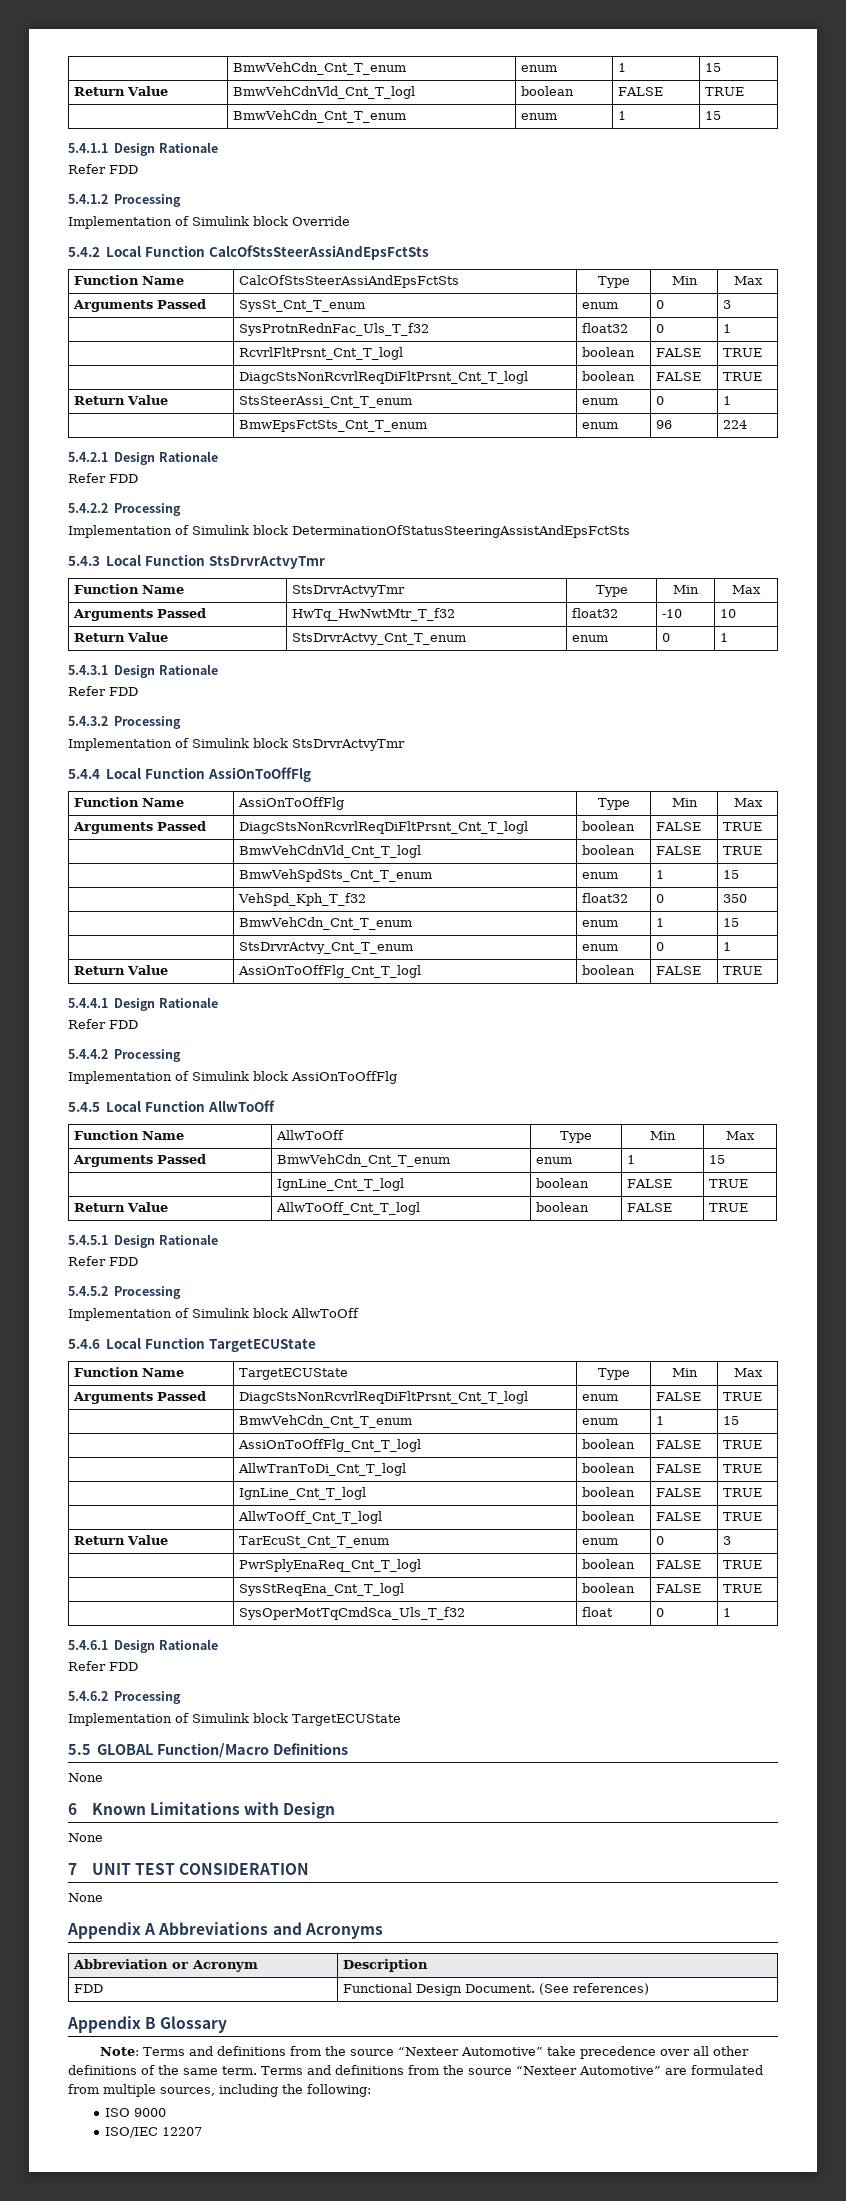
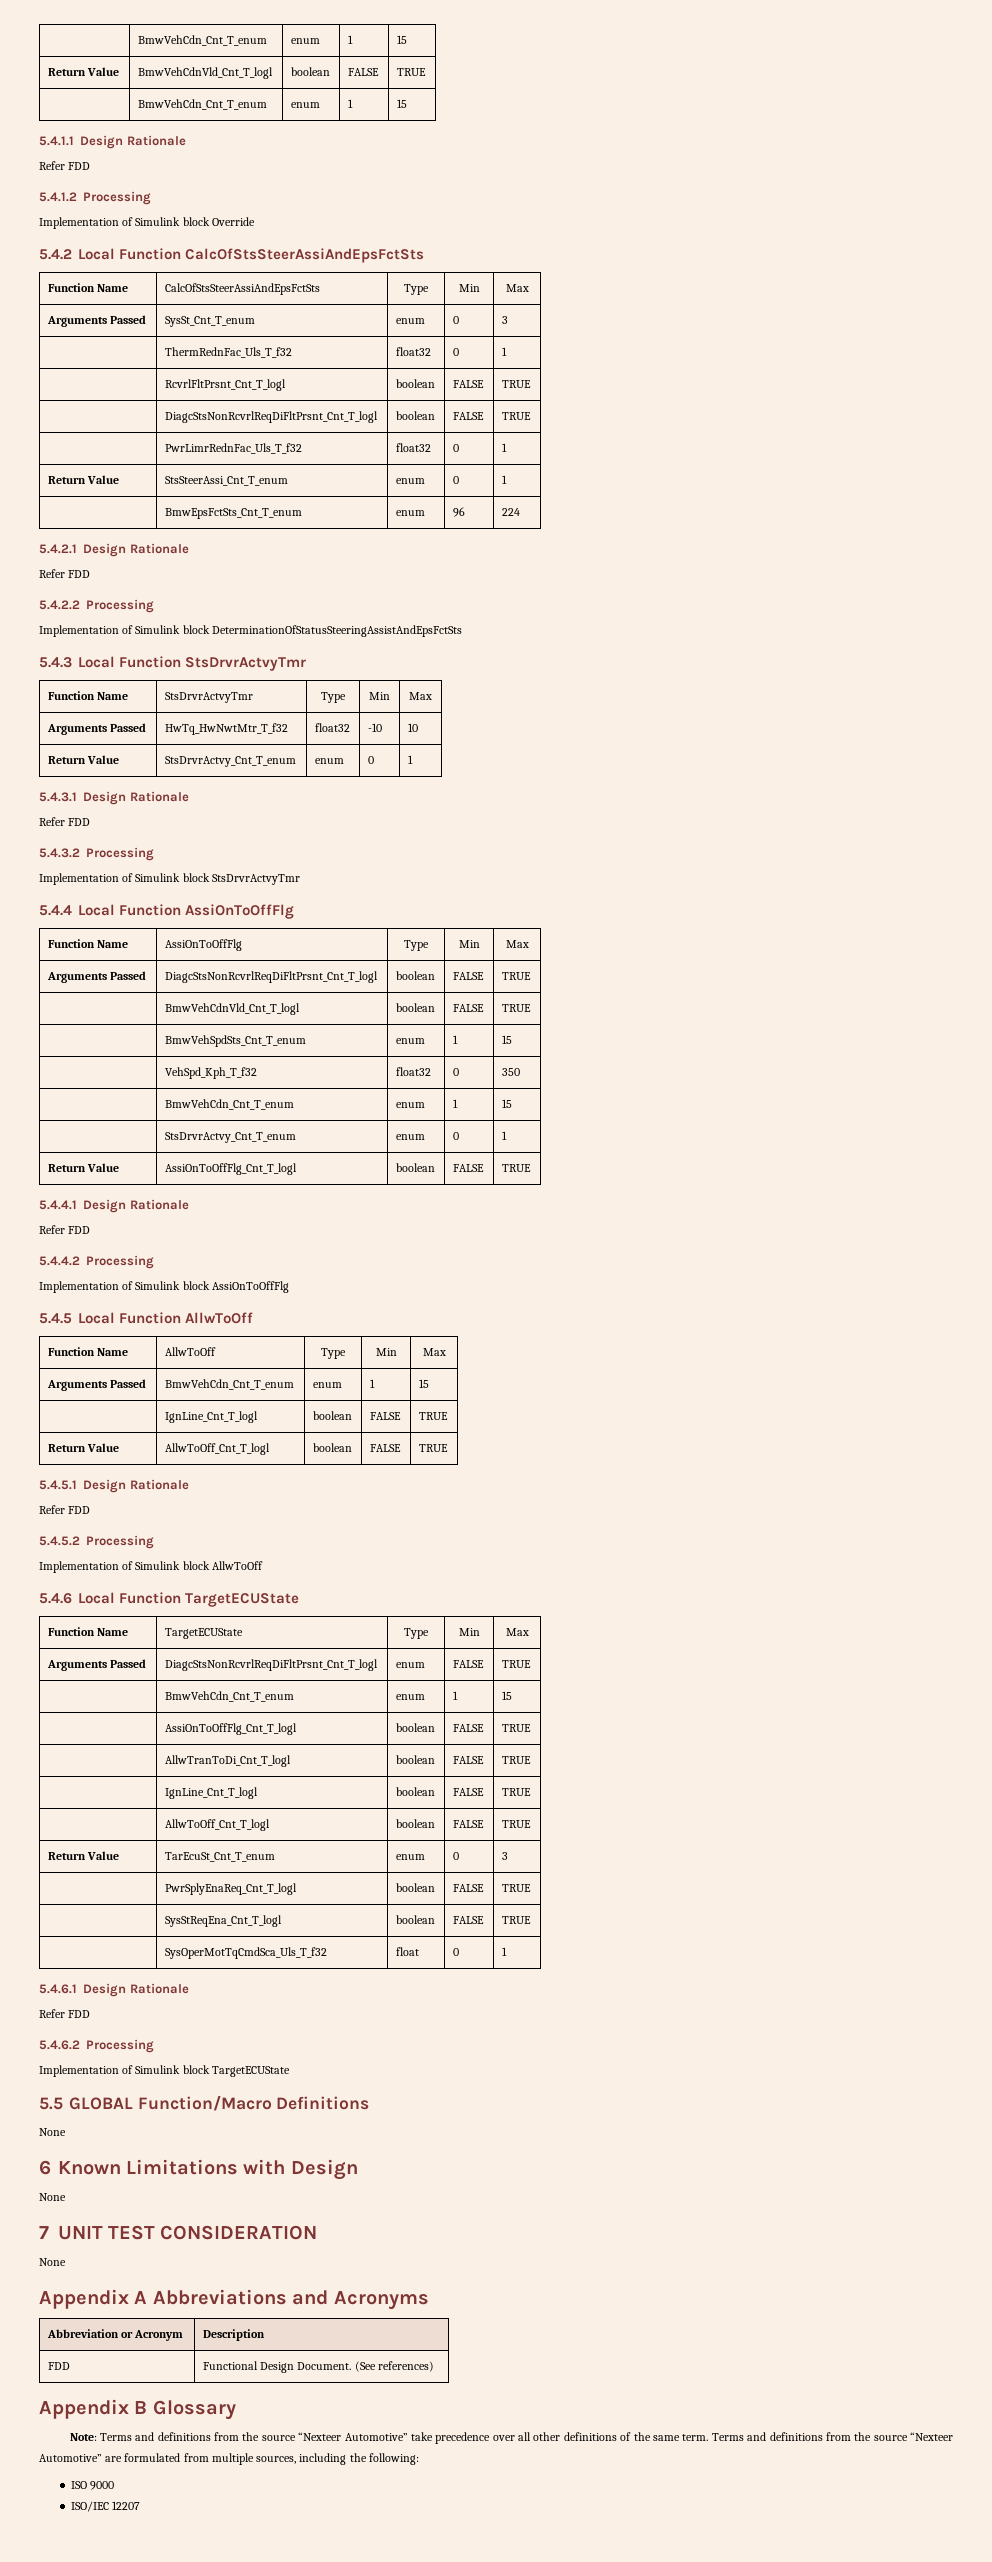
- | SysProtnRednFac_Uls_T_f32 | float32 | 0 | 1
+ | ThermRednFac_Uls_T_f32 | float32 | 0 | 1
+ | PwrLimrRednFac_Uls_T_f32 | float32 | 0 | 1

